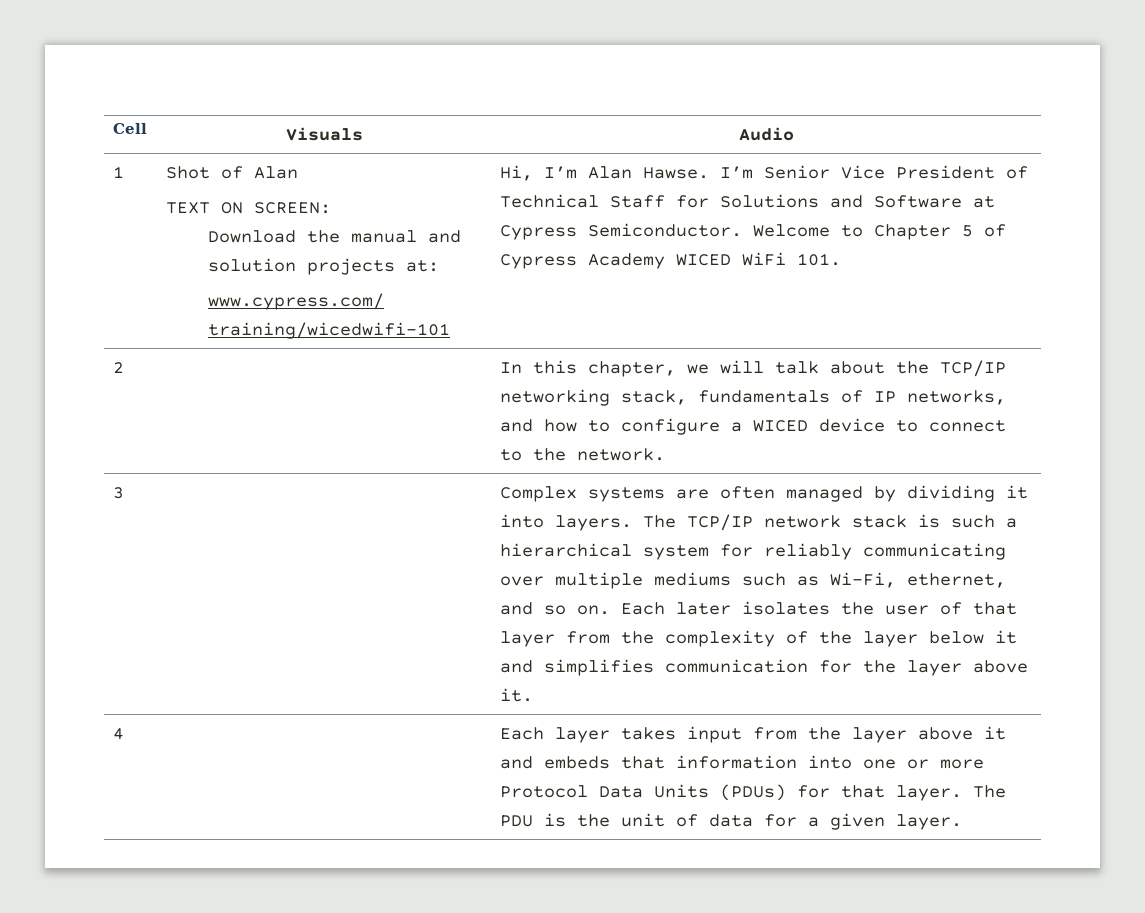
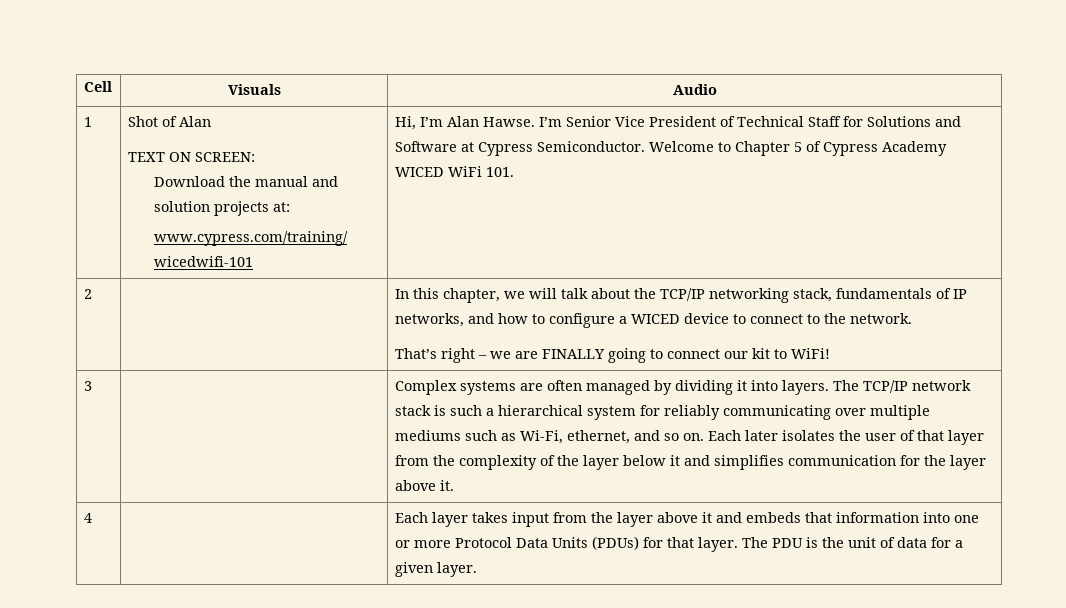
+ That’s right – we are FINALLY going to connect our kit to WiFi!

